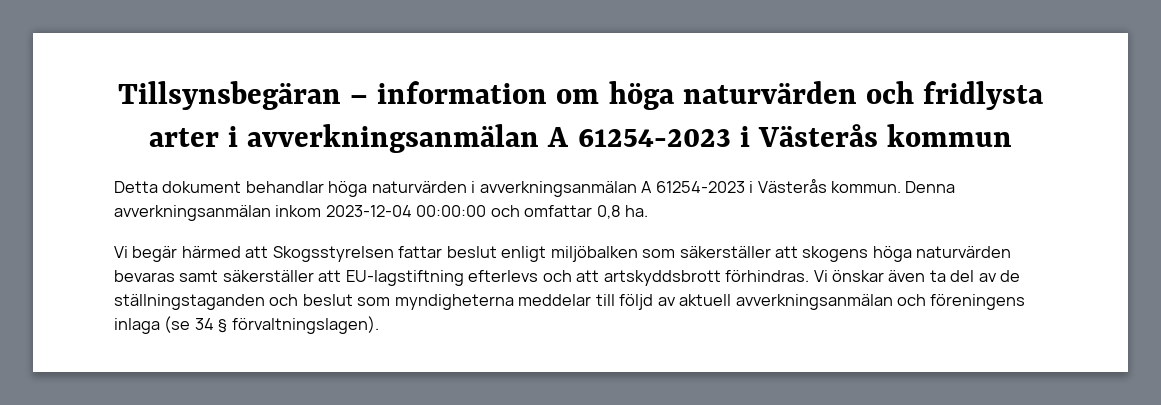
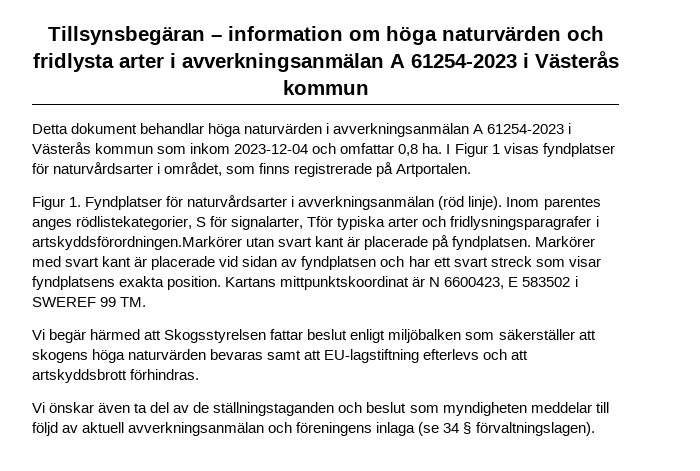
- Detta dokument behandlar höga naturvärden i avverkningsanmälan A 61254-2023 i Västerås kommun. Denna avverkningsanmälan inkom 2023-12-04 00:00:00 och omfattar 0,8 ha.
+ Detta dokument behandlar höga naturvärden i avverkningsanmälan A 61254-2023 i Västerås kommun som inkom 2023-12-04 och omfattar 0,8 ha. I Figur 1 visas fyndplatser för naturvårdsarter i området, som finns registrerade på Artportalen.
+ Figur 1. Fyndplatser för naturvårdsarter i avverkningsanmälan (röd linje). Inom parentes anges rödlistekategorier, S för signalarter, Tför typiska arter och fridlysningsparagrafer i artskyddsförordningen.Markörer utan svart kant är placerade på fyndplatsen. Markörer med svart kant är placerade vid sidan av fyndplatsen och har ett svart streck som visar fyndplatsens exakta position. Kartans mittpunktskoordinat är N 6600423, E 583502 i SWEREF 99 TM.
- Vi begär härmed att Skogsstyrelsen fattar beslut enligt miljöbalken som säkerställer att skogens höga naturvärden bevaras samt säkerställer att EU-lagstiftning efterlevs och att artskyddsbrott förhindras. Vi önskar även ta del av de ställningstaganden och beslut som myndigheterna meddelar till följd av aktuell avverkningsanmälan och föreningens inlaga (se 34 § förvaltningslagen).
+ Vi begär härmed att Skogsstyrelsen fattar beslut enligt miljöbalken som säkerställer att skogens höga naturvärden bevaras samt att EU-lagstiftning efterlevs och att artskyddsbrott förhindras.
+ Vi önskar även ta del av de ställningstaganden och beslut som myndigheten meddelar till följd av aktuell avverkningsanmälan och föreningens inlaga (se 34 § förvaltningslagen).

